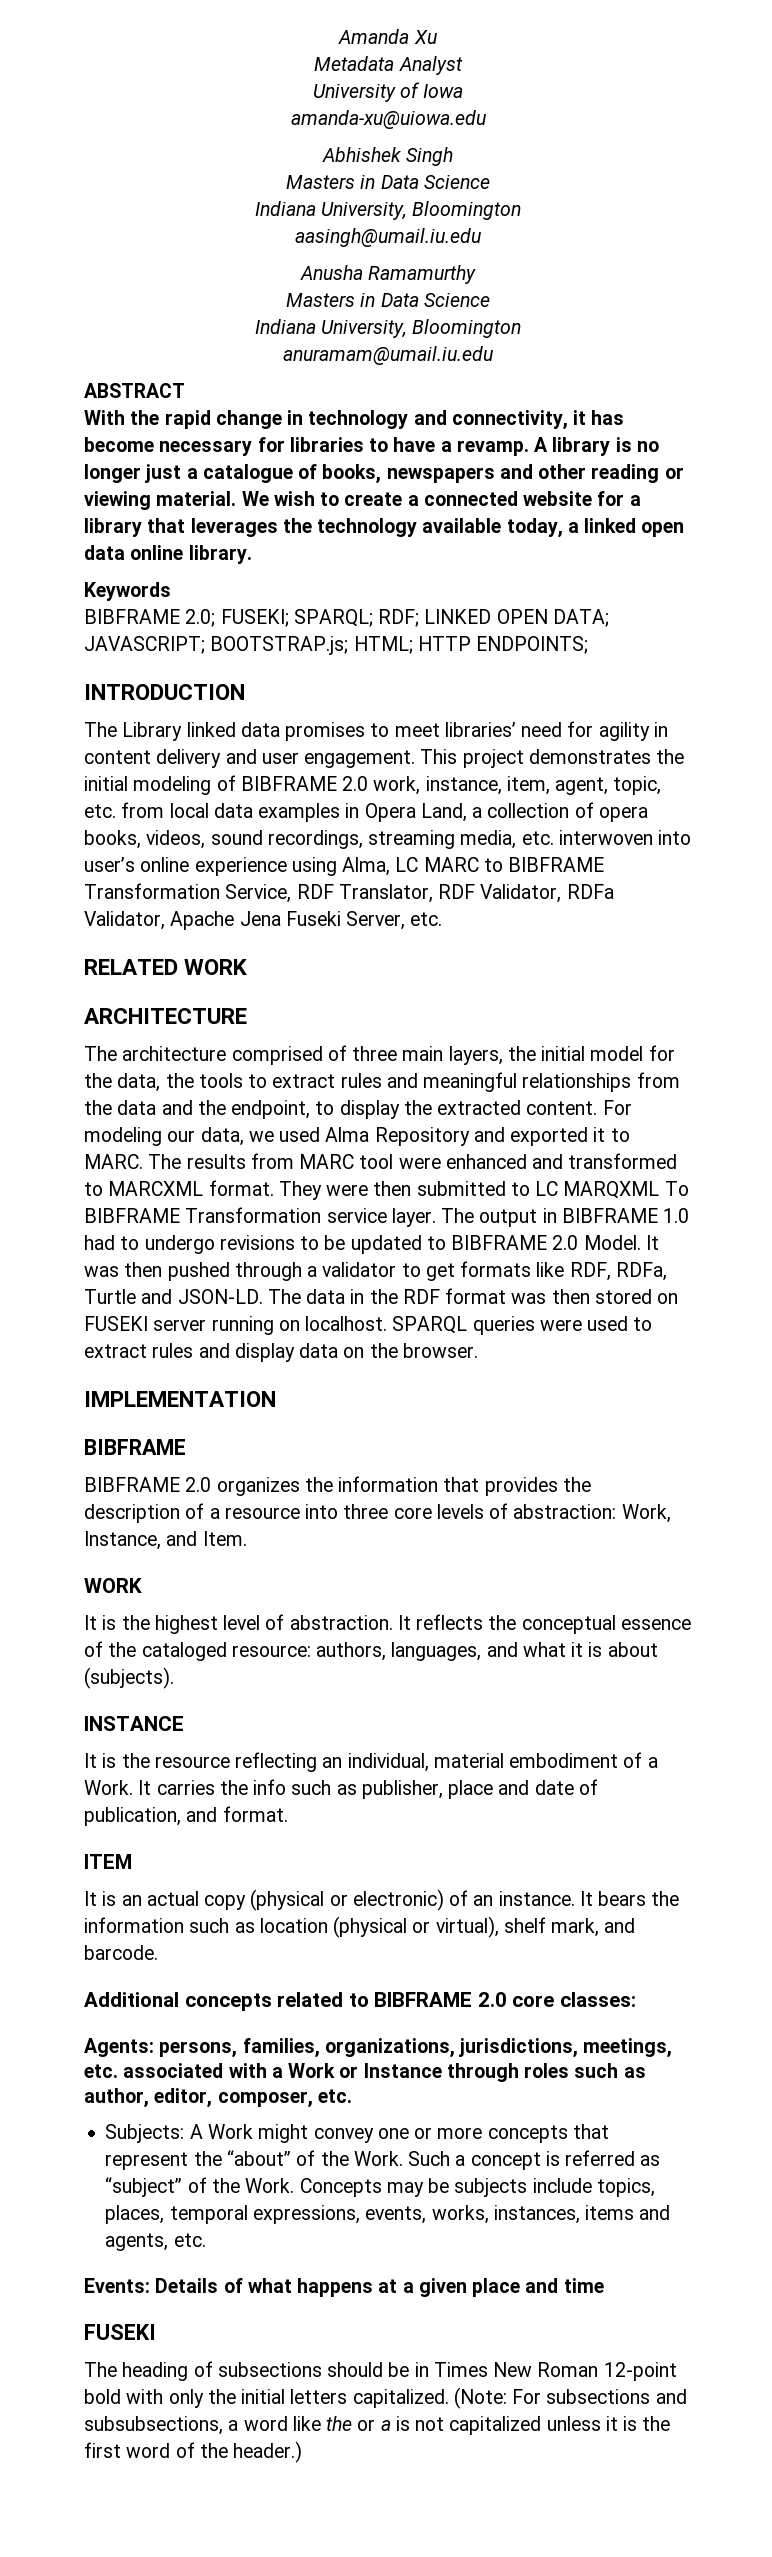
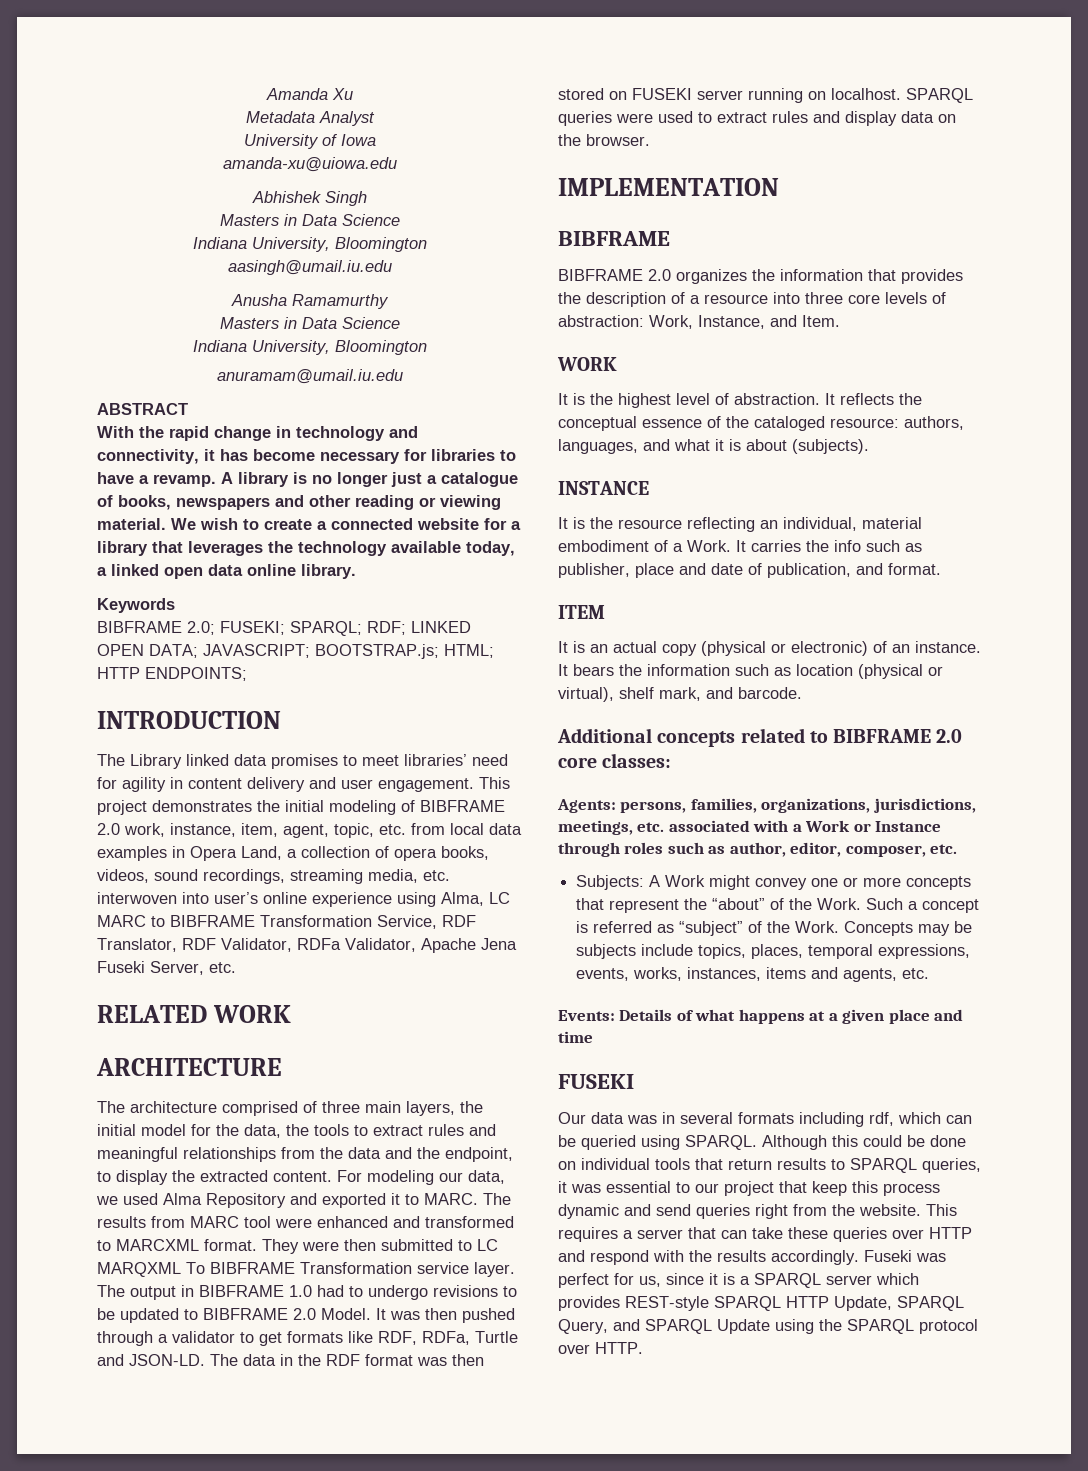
- The heading of subsections should be in Times New Roman 12-point bold with only the initial letters capitalized. (Note: For subsections and subsubsections, a word like the or a is not capitalized unless it is the first word of the header.)
+ Our data was in several formats including rdf, which can be queried using SPARQL. Although this could be done on individual tools that return results to SPARQL queries, it was essential to our project that keep this process dynamic and send queries right from the website. This requires a server that can take these queries over HTTP and respond with the results accordingly. Fuseki was perfect for us, since it is a SPARQL server which provides REST-style SPARQL HTTP Update, SPARQL Query, and SPARQL Update using the SPARQL protocol over HTTP.

